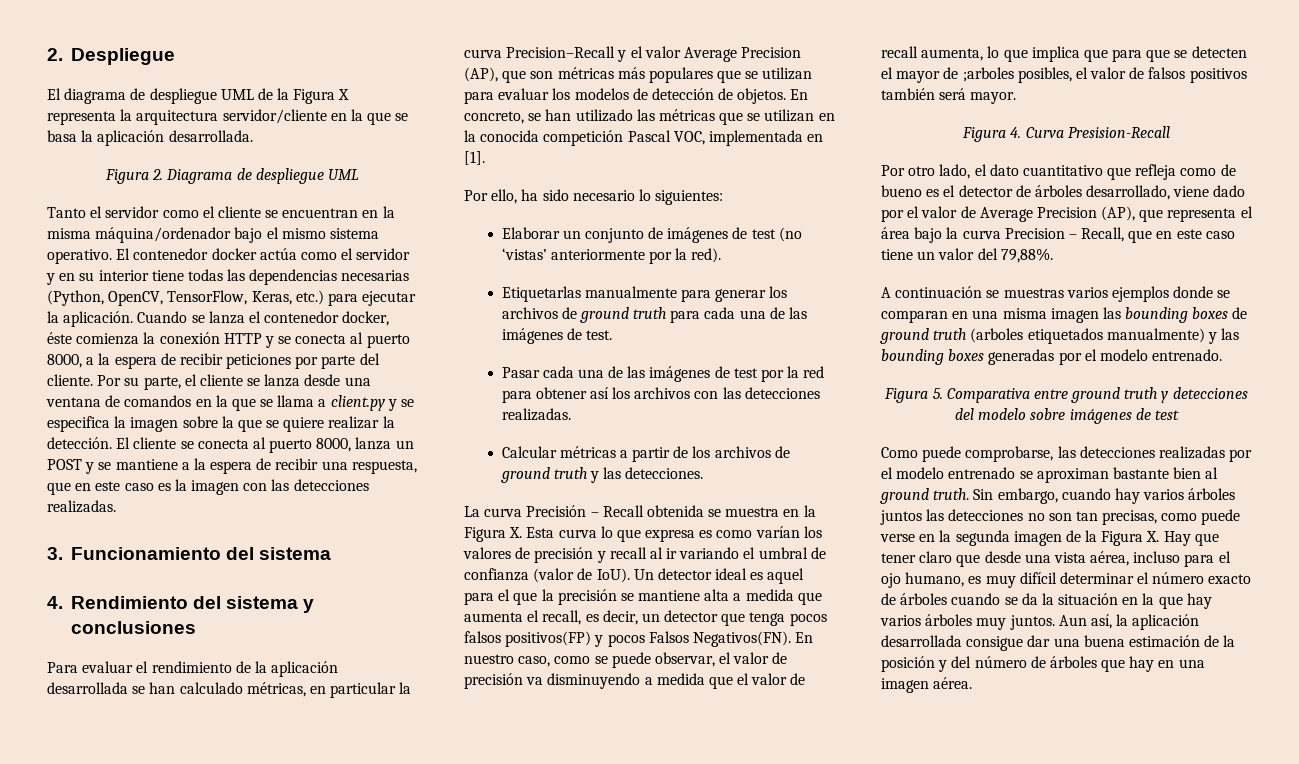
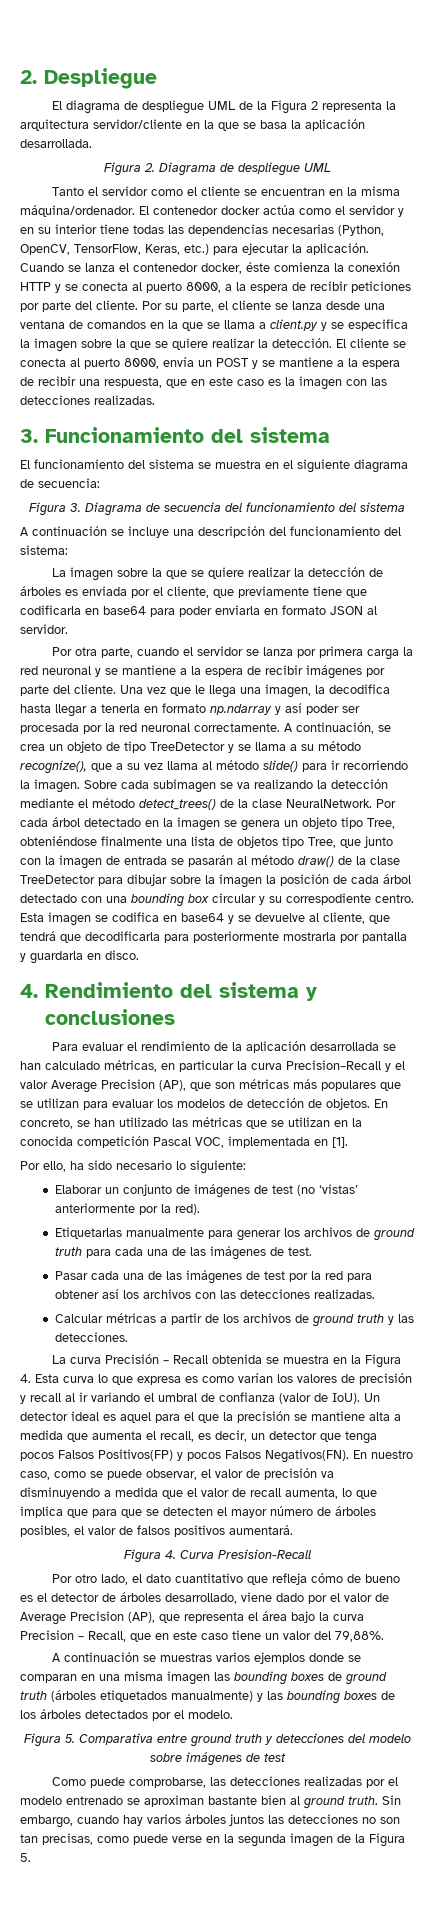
- El diagrama de despliegue UML de la Figura X representa la arquitectura servidor/cliente en la que se basa la aplicación desarrollada.
+ El diagrama de despliegue UML de la Figura 2 representa la arquitectura servidor/cliente en la que se basa la aplicación desarrollada.
- Tanto el servidor como el cliente se encuentran en la misma máquina/ordenador bajo el mismo sistema operativo.
+ Tanto el servidor como el cliente se encuentran en la misma máquina/ordenador.
- El cliente se conecta al puerto 8000, lanza un POST y se mantiene a la espera de recibir una respuesta, que en este caso es la imagen con las detecciones realizadas.
+ El cliente se conecta al puerto 8000, envía un POST y se mantiene a la espera de recibir una respuesta, que en este caso es la imagen con las detecciones realizadas.
+ El funcionamiento del sistema se muestra en el siguiente diagrama de secuencia:
+ Figura 3. Diagrama de secuencia del funcionamiento del sistema
+ A continuación se incluye una descripción del funcionamiento del sistema:
+ La imagen sobre la que se quiere realizar la detección de árboles es enviada por el cliente, que previamente tiene que codificarla en base64 para poder enviarla en formato JSON al servidor.
+ Por otra parte, cuando el servidor se lanza por primera carga la red neuronal y se mantiene a la espera de recibir imágenes por parte del cliente. Una vez que le llega una imagen, la decodifica hasta llegar a tenerla en formato np.ndarray y así poder ser procesada por la red neuronal correctamente. A continuación, se crea un objeto de tipo TreeDetector y se llama a su método recognize(), que a su vez llama al método slide() para ir recorriendo la imagen. Sobre cada subimagen se va realizando la detección mediante el método detect_trees() de la clase NeuralNetwork. Por cada árbol detectado en la imagen se genera un objeto tipo Tree, obteniéndose finalmente una lista de objetos tipo Tree, que junto con la imagen de entrada se pasarán al método draw() de la clase TreeDetector para dibujar sobre la imagen la posición de cada árbol detectado con una bounding box circular y su correspodiente centro. Esta imagen se codifica en base64 y se devuelve al cliente, que tendrá que decodificarla para posteriormente mostrarla por pantalla y guardarla en disco.
- Por ello, ha sido necesario lo siguientes:
+ Por ello, ha sido necesario lo siguiente:
- La curva Precisión – Recall obtenida se muestra en la Figura X. Esta curva lo que expresa es como varían los valores de precisión y recall al ir variando el umbral de confianza (valor de IoU).
+ La curva Precisión – Recall obtenida se muestra en la Figura 4. Esta curva lo que expresa es como varían los valores de precisión y recall al ir variando el umbral de confianza (valor de IoU).
- Un detector ideal es aquel para el que la precisión se mantiene alta a medida que aumenta el recall, es decir, un detector que tenga pocos falsos positivos(FP) y pocos Falsos Negativos(FN).
+ Un detector ideal es aquel para el que la precisión se mantiene alta a medida que aumenta el recall, es decir, un detector que tenga pocos Falsos Positivos(FP) y pocos Falsos Negativos(FN).
- En nuestro caso, como se puede observar, el valor de precisión va disminuyendo a medida que el valor de recall aumenta, lo que implica que para que se detecten el mayor de ;arboles posibles, el valor de falsos positivos también será mayor.
+ En nuestro caso, como se puede observar, el valor de precisión va disminuyendo a medida que el valor de recall aumenta, lo que implica que para que se detecten el mayor número de árboles posibles, el valor de falsos positivos aumentará.
- Por otro lado, el dato cuantitativo que refleja como de bueno es el detector de árboles desarrollado, viene dado por el valor de Average Precision (AP), que representa el área bajo la curva Precision – Recall, que en este caso tiene un valor del 79,88%.
+ Por otro lado, el dato cuantitativo que refleja cómo de bueno es el detector de árboles desarrollado, viene dado por el valor de Average Precision (AP), que representa el área bajo la curva Precision – Recall, que en este caso tiene un valor del 79,88%.
- A continuación se muestras varios ejemplos donde se comparan en una misma imagen las bounding boxes de ground truth (arboles etiquetados manualmente) y las bounding boxes generadas por el modelo entrenado.
+ A continuación se muestras varios ejemplos donde se comparan en una misma imagen las bounding boxes de ground truth (árboles etiquetados manualmente) y las bounding boxes de los árboles detectados por el modelo.
- Sin embargo, cuando hay varios árboles juntos las detecciones no son tan precisas, como puede verse en la segunda imagen de la Figura X. Hay que tener claro que desde una vista aérea, incluso para el ojo humano, es muy difícil determinar el número exacto de árboles cuando se da la situación en la que hay varios árboles muy juntos. Aun así, la aplicación desarrollada consigue dar una buena estimación de la posición y del número de árboles que hay en una imagen aérea.
+ Sin embargo, cuando hay varios árboles juntos las detecciones no son tan precisas, como puede verse en la segunda imagen de la Figura 5.

